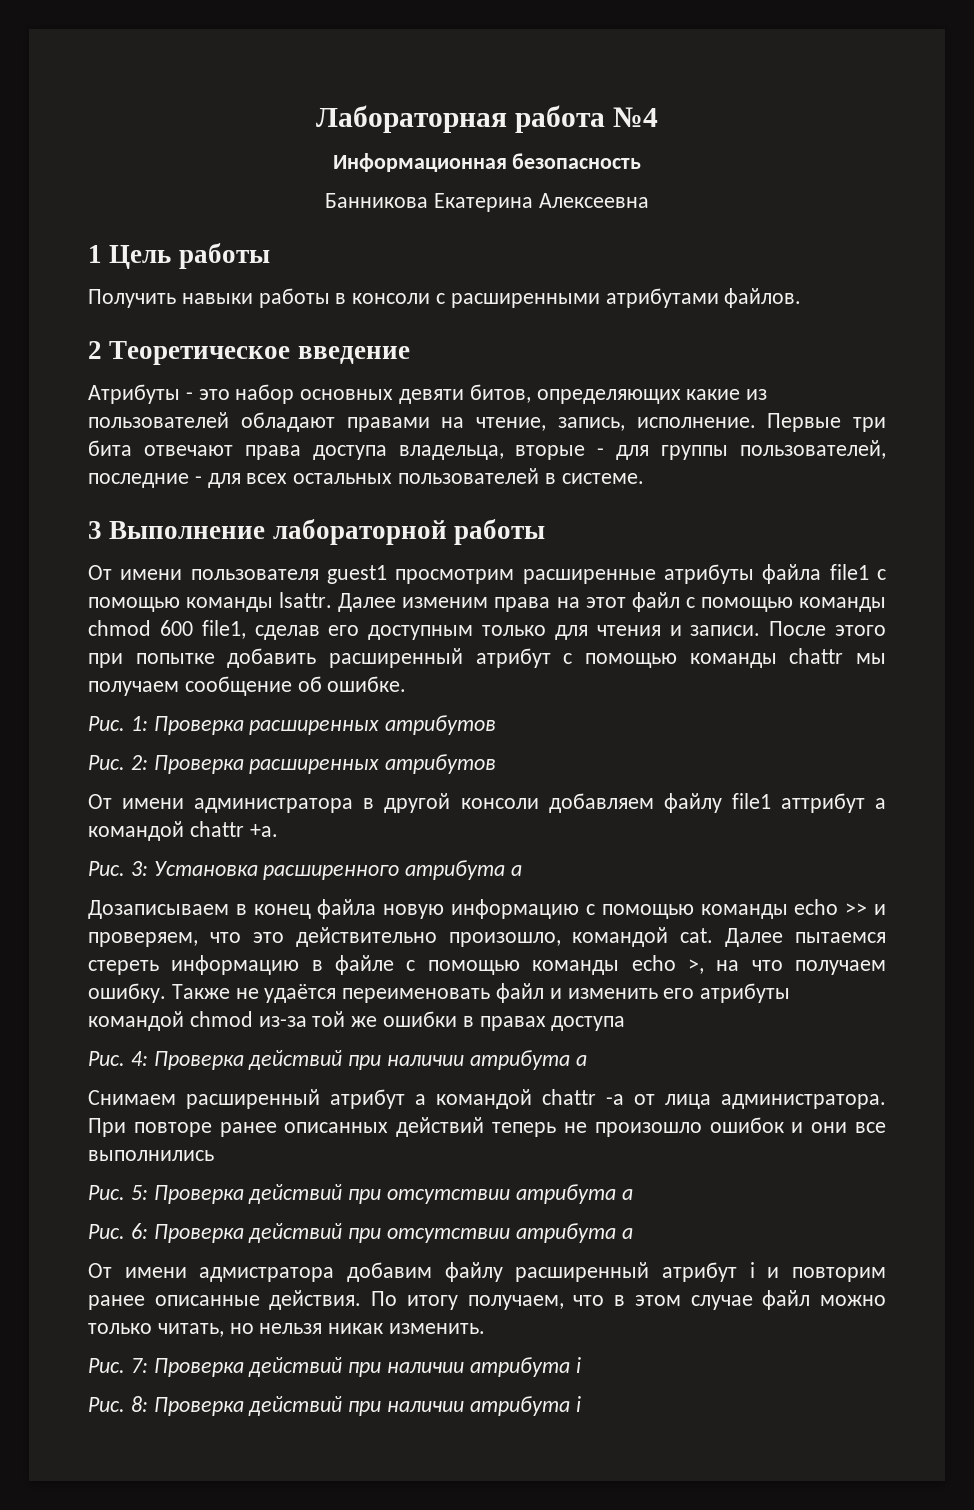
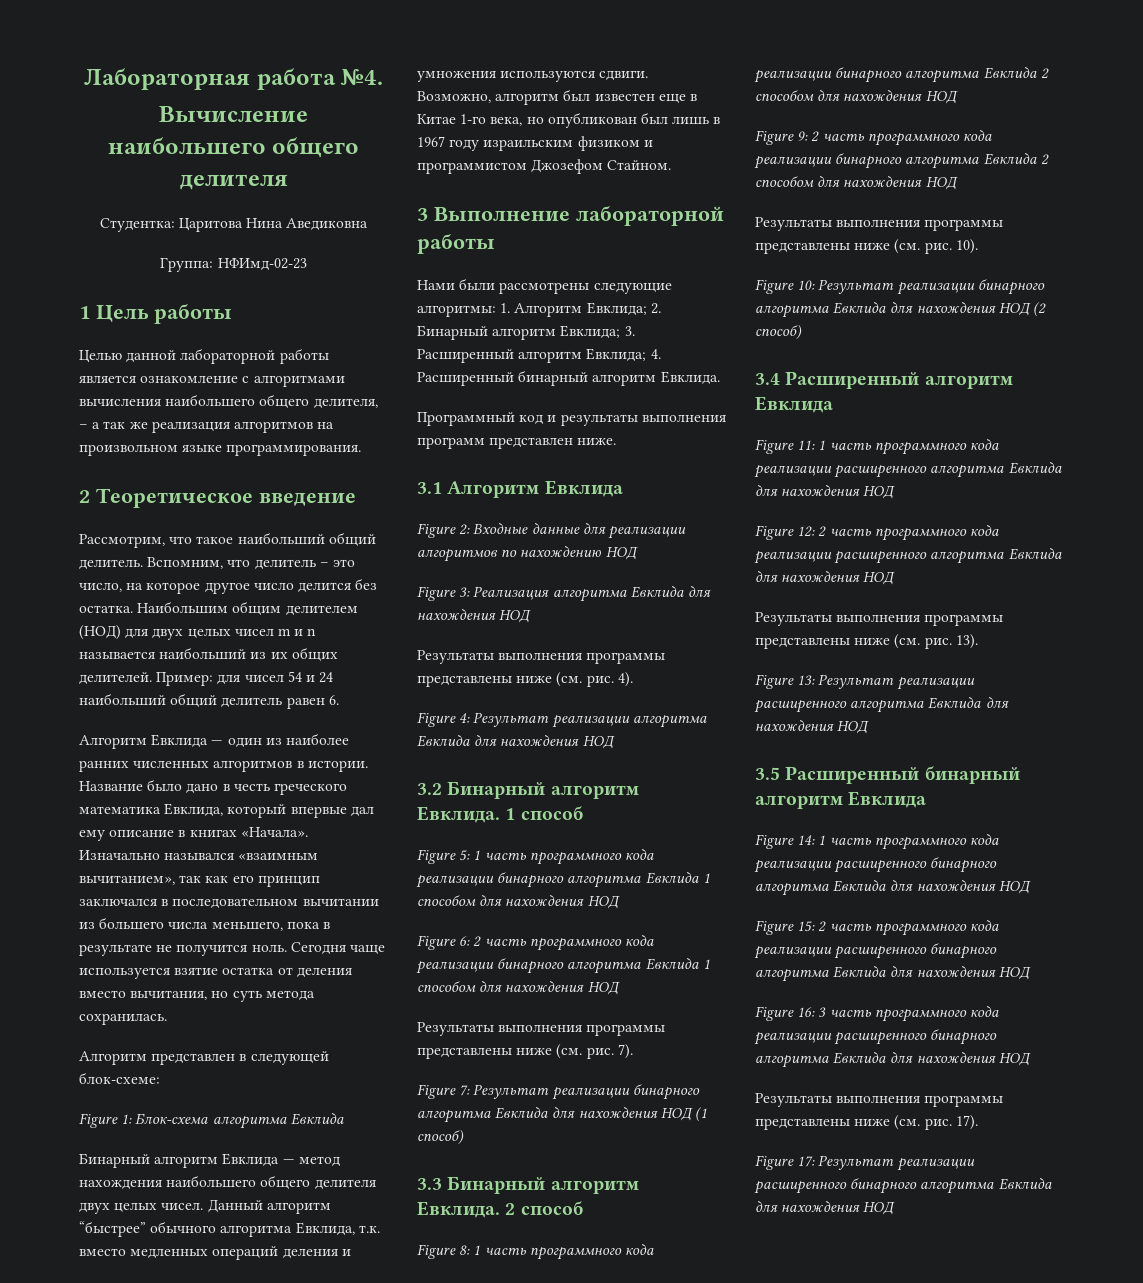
- Лабораторная работа №4
- Информационная безопасность
- Банникова Екатерина Алексеевна
+ Лабораторная работа №4.
+ Вычисление наибольшего общего делителя
+ Студентка: Царитова Нина Аведиковна
+ Группа: НФИмд-02-23
  1 Цель работы
- Получить навыки работы в консоли с расширенными атрибутами файлов.
+ Целью данной лабораторной работы является ознакомление с алгоритмами вычисления наибольшего общего делителя, – а так же реализация алгоритмов на произвольном языке программирования.
  2 Теоретическое введение
- Атрибуты - это набор основных девяти битов, определяющих какие из пользователей обладают правами на чтение, запись, исполнение. Первые три бита отвечают права доступа владельца, вторые - для группы пользователей, последние - для всех остальных пользователей в системе.
+ Рассмотрим, что такое наибольший общий делитель. Вспомним, что делитель – это число, на которое другое число делится без остатка. Наибольшим общим делителем (НОД) для двух целых чисел m и n называется наибольший из их общих делителей. Пример: для чисел 54 и 24 наибольший общий делитель равен 6.
+ Алгоритм Евклида — один из наиболее ранних численных алгоритмов в истории. Название было дано в честь греческого математика Евклида, который впервые дал ему описание в книгах «Начала». Изначально назывался «взаимным вычитанием», так как его принцип заключался в последовательном вычитании из большего числа меньшего, пока в результате не получится ноль. Сегодня чаще используется взятие остатка от деления вместо вычитания, но суть метода сохранилась.
+ Алгоритм представлен в следующей блок-схеме:
+ Figure 1: Блок-схема алгоритма Евклида
+ Бинарный алгоритм Евклида — метод нахождения наибольшего общего делителя двух целых чисел. Данный алгоритм “быстрее” обычного алгоритма Евклида, т.к. вместо медленных операций деления и умножения используются сдвиги. Возможно, алгоритм был известен еще в Китае 1-го века, но опубликован был лишь в 1967 году израильским физиком и программистом Джозефом Стайном.
  3 Выполнение лабораторной работы
- От имени пользователя guest1 просмотрим расширенные атрибуты файла file1 с помощью команды lsattr. Далее изменим права на этот файл с помощью команды chmod 600 file1, сделав его доступным только для чтения и записи. После этого при попытке добавить расширенный атрибут с помощью команды chattr мы получаем сообщение об ошибке.
- Рис. 1: Проверка расширенных атрибутов
- Рис. 2: Проверка расширенных атрибутов
- От имени администратора в другой консоли добавляем файлу file1 аттрибут a командой chattr +a.
- Рис. 3: Установка расширенного атрибута a
- Дозаписываем в конец файла новую информацию с помощью команды echo >> и проверяем, что это действительно произошло, командой cat. Далее пытаемся стереть информацию в файле с помощью команды echo >, на что получаем ошибку. Также не удаётся переименовать файл и изменить его атрибуты командой chmod из-за той же ошибки в правах доступа
- Рис. 4: Проверка действий при наличии атрибута a
- Снимаем расширенный атрибут a командой chattr -a от лица администратора. При повторе ранее описанных действий теперь не произошло ошибок и они все выполнились
- Рис. 5: Проверка действий при отсутствии атрибута а
- Рис. 6: Проверка действий при отсутствии атрибута а
- От имени адмистратора добавим файлу расширенный атрибут i и повторим ранее описанные действия. По итогу получаем, что в этом случае файл можно только читать, но нельзя никак изменить.
- Рис. 7: Проверка действий при наличии атрибута i
- Рис. 8: Проверка действий при наличии атрибута i
+ Нами были рассмотрены следующие алгоритмы: 1. Алгоритм Евклида; 2. Бинарный алгоритм Евклида; 3. Расширенный алгоритм Евклида; 4. Расширенный бинарный алгоритм Евклида.
+ Программный код и результаты выполнения программ представлен ниже.
+ 3.1 Алгоритм Евклида
+ Figure 2: Входные данные для реализации алгоритмов по нахождению НОД
+ Figure 3: Реализация алгоритма Евклида для нахождения НОД
+ Результаты выполнения программы представлены ниже (см. рис. 4).
+ Figure 4: Результат реализации алгоритма Евклида для нахождения НОД
+ 3.2 Бинарный алгоритм Евклида. 1 способ
+ Figure 5: 1 часть программного кода реализации бинарного алгоритма Евклида 1 способом для нахождения НОД
+ Figure 6: 2 часть программного кода реализации бинарного алгоритма Евклида 1 способом для нахождения НОД
+ Результаты выполнения программы представлены ниже (см. рис. 7).
+ Figure 7: Результат реализации бинарного алгоритма Евклида для нахождения НОД (1 способ)
+ 3.3 Бинарный алгоритм Евклида. 2 способ
+ Figure 8: 1 часть программного кода реализации бинарного алгоритма Евклида 2 способом для нахождения НОД
+ Figure 9: 2 часть программного кода реализации бинарного алгоритма Евклида 2 способом для нахождения НОД
+ Результаты выполнения программы представлены ниже (см. рис. 10).
+ Figure 10: Результат реализации бинарного алгоритма Евклида для нахождения НОД (2 способ)
+ 3.4 Расширенный алгоритм Евклида
+ Figure 11: 1 часть программного кода реализации расширенного алгоритма Евклида для нахождения НОД
+ Figure 12: 2 часть программного кода реализации расширенного алгоритма Евклида для нахождения НОД
+ Результаты выполнения программы представлены ниже (см. рис. 13).
+ Figure 13: Результат реализации расширенного алгоритма Евклида для нахождения НОД
+ 3.5 Расширенный бинарный алгоритм Евклида
+ Figure 14: 1 часть программного кода реализации расширенного бинарного алгоритма Евклида для нахождения НОД
+ Figure 15: 2 часть программного кода реализации расширенного бинарного алгоритма Евклида для нахождения НОД
+ Figure 16: 3 часть программного кода реализации расширенного бинарного алгоритма Евклида для нахождения НОД
+ Результаты выполнения программы представлены ниже (см. рис. 17).
+ Figure 17: Результат реализации расширенного бинарного алгоритма Евклида для нахождения НОД

